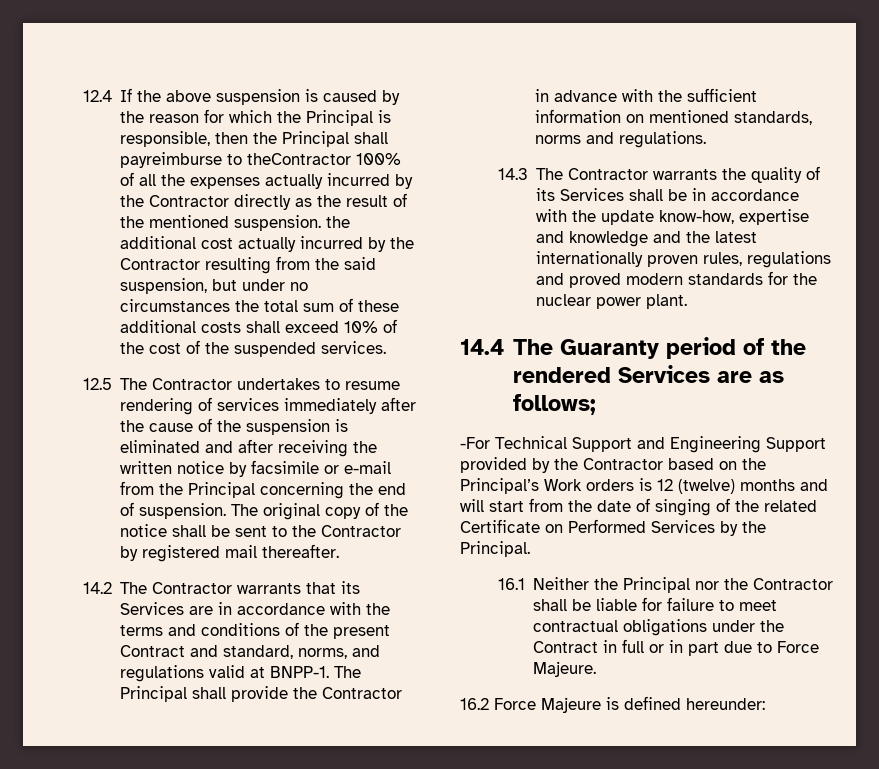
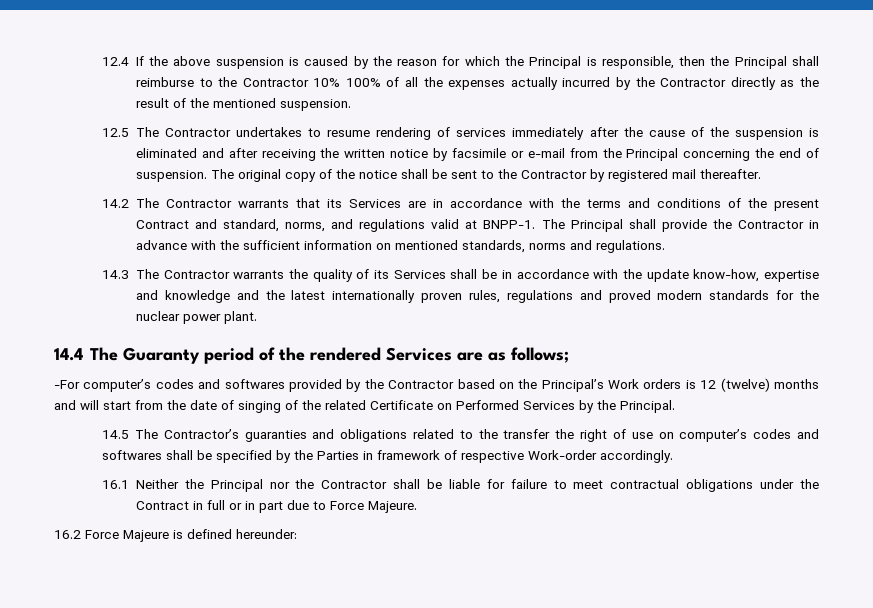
- 12.4 If the above suspension is caused by the reason for which the Principal is responsible, then the Principal shall payreimburse to theContractor 100% of all the expenses actually incurred by the Contractor directly as the result of the mentioned suspension. the additional cost actually incurred by the Contractor resulting from the said suspension, but under no circumstances the total sum of these additional costs shall exceed 10% of the cost of the suspended services.
+ 12.4 If the above suspension is caused by the reason for which the Principal is responsible, then the Principal shall reimburse to the Contractor 10% 100% of all the expenses actually incurred by the Contractor directly as the result of the mentioned suspension.
- -For Technical Support and Engineering Support provided by the Contractor based on the Principal’s Work orders is 12 (twelve) months and will start from the date of singing of the related Certificate on Performed Services by the Principal.
+ -For computer’s codes and softwares provided by the Contractor based on the Principal’s Work orders is 12 (twelve) months and will start from the date of singing of the related Certificate on Performed Services by the Principal.
+ 14.5 The Contractor’s guaranties and obligations related to the transfer the right of use on computer’s codes and softwares shall be specified by the Parties in framework of respective Work-order accordingly.

